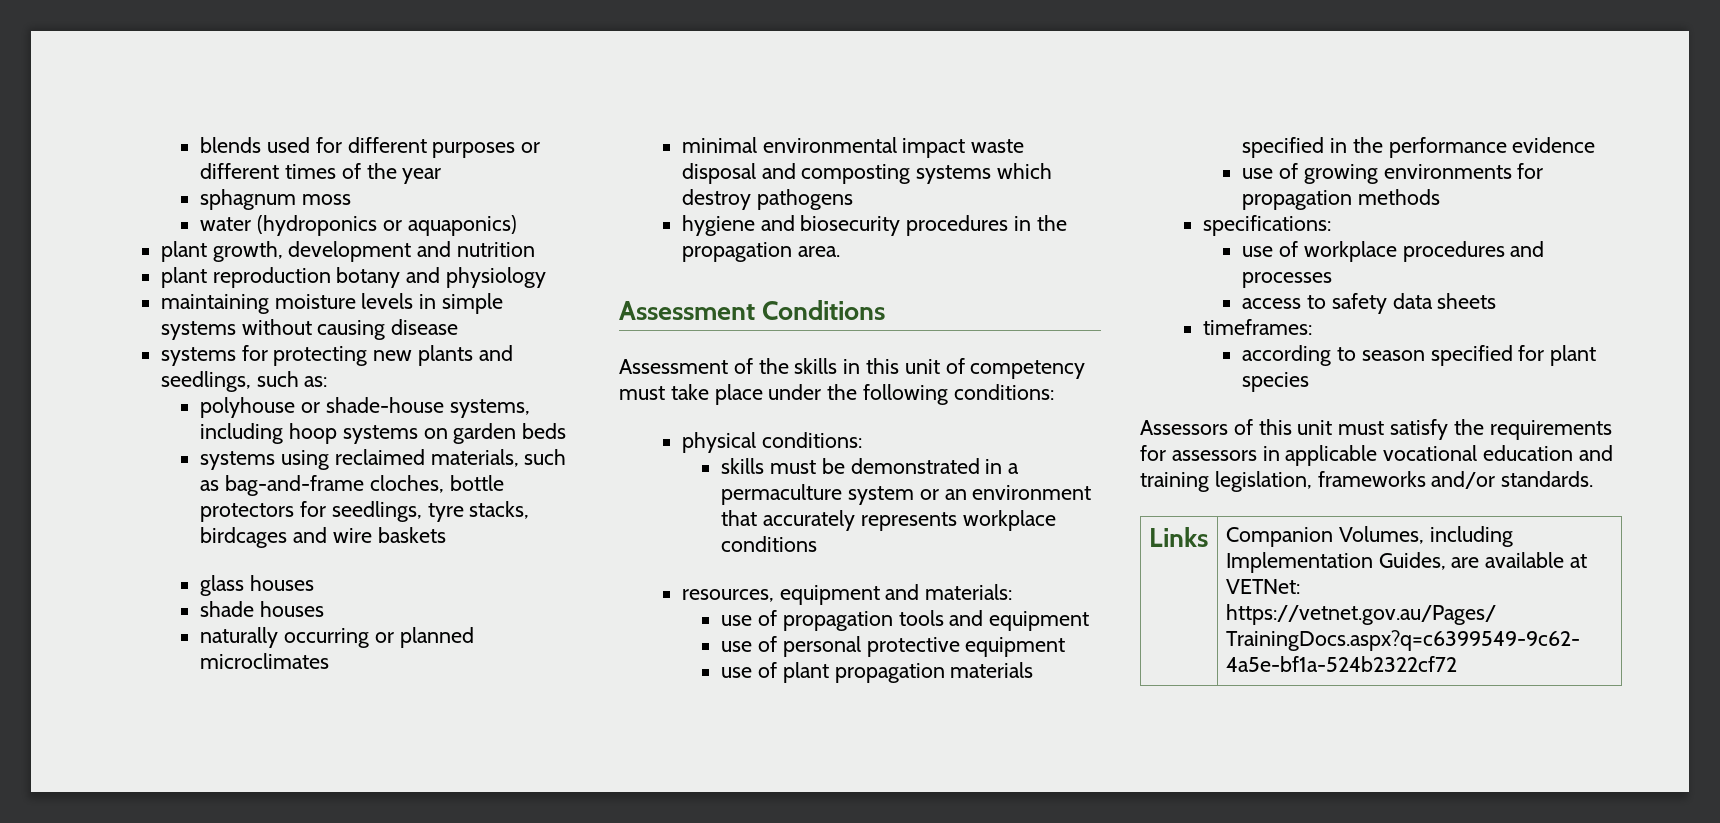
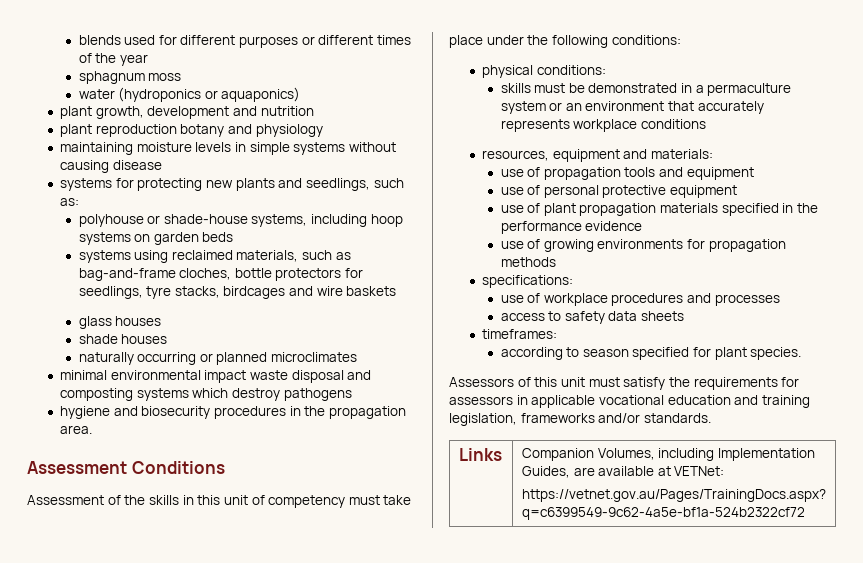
- according to season specified for plant species
+ according to season specified for plant species.

